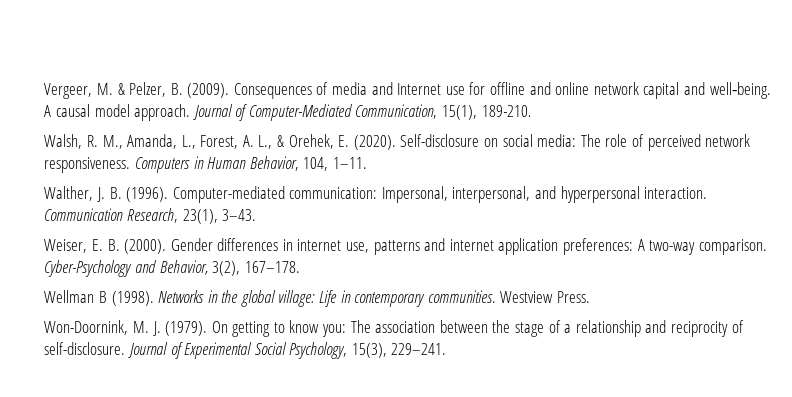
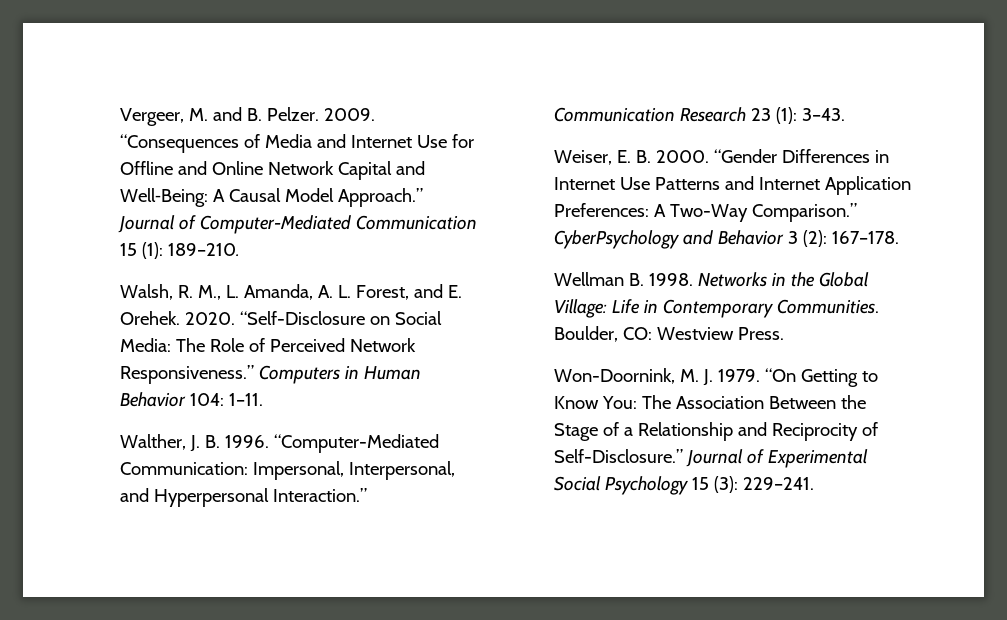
- Vergeer, M. & Pelzer, B. (2009). Consequences of media and Internet use for offline and online network capital and well‐being. A causal model approach. Journal of Computer-Mediated Communication, 15(1), 189-210.
- Walsh, R. M., Amanda, L., Forest, A. L., & Orehek, E. (2020). Self-disclosure on social media: The role of perceived network responsiveness.
+ Vergeer, M. and B. Pelzer. 2009. “Consequences of Media and Internet Use for Offline and Online Network Capital and Well‐Being: A Causal Model Approach.” Journal of Computer-Mediated Communication 15 (1): 189–210.
+ Walsh, R. M., L. Amanda, A. L. Forest, and E. Orehek. 2020. “Self-Disclosure on Social Media: The Role of Perceived Network Responsiveness.”
- Computers in Human Behavior, 104, 1–11.
+ Computers in Human Behavior 104: 1–11.
- Walther, J. B. (1996). Computer-mediated communication: Impersonal, interpersonal, and hyperpersonal interaction. Communication Research, 23(1), 3–43.
- Weiser, E. B. (2000). Gender differences in internet use, patterns and internet application preferences: A two-way comparison. Cyber-Psychology and Behavior, 3(2), 167–178.
+ Walther, J. B. 1996. “Computer-Mediated Communication: Impersonal, Interpersonal, and Hyperpersonal Interaction.” Communication Research 23 (1): 3–43.
+ Weiser, E. B. 2000. “Gender Differences in Internet Use Patterns and Internet Application Preferences: A Two-Way Comparison.” CyberPsychology and Behavior 3 (2): 167–178.
- Wellman B (1998).
+ Wellman B. 1998.
- Networks in the global village: Life in contemporary communities. Westview Press.
+ Networks in the Global Village: Life in Contemporary Communities. Boulder, CO: Westview Press.
- Won-Doornink, M. J. (1979). On getting to know you: The association between the stage of a relationship and reciprocity of self-disclosure.
+ Won-Doornink, M. J. 1979. “On Getting to Know You: The Association Between the Stage of a Relationship and Reciprocity of Self-Disclosure.”
- Journal of Experimental Social Psychology, 15(3), 229–241.
+ Journal of Experimental Social Psychology 15 (3): 229–241.

